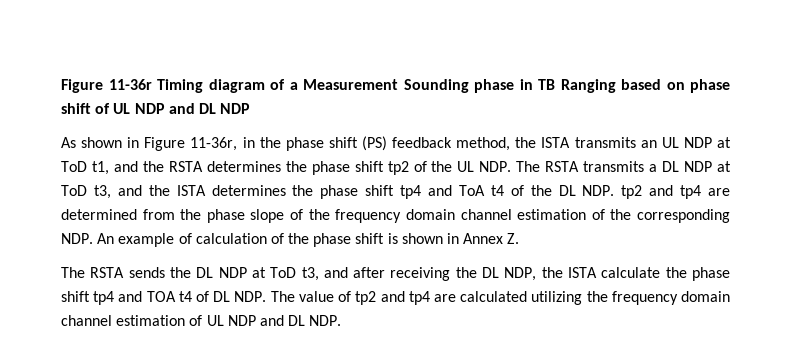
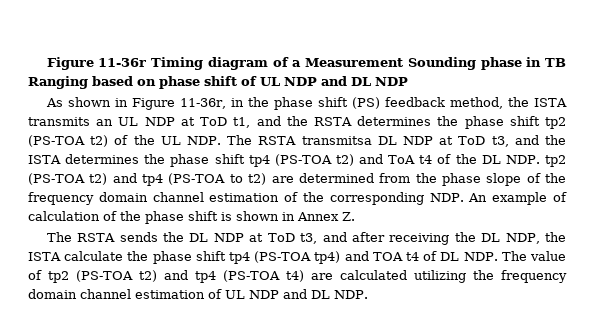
- As shown in Figure 11-36r, in the phase shift (PS) feedback method, the ISTA transmits an UL NDP at ToD t1, and the RSTA determines the phase shift tp2 of the UL NDP. The RSTA transmits a DL NDP at ToD t3, and the ISTA determines the phase shift tp4 and ToA t4 of the DL NDP. tp2 and tp4 are determined from the phase slope of the frequency domain channel estimation of the corresponding NDP. An example of calculation of the phase shift is shown in Annex Z.
+ As shown in Figure 11-36r, in the phase shift (PS) feedback method, the ISTA transmits an UL NDP at ToD t1, and the RSTA determines the phase shift tp2 (PS-TOA t2) of the UL NDP. The RSTA transmitsa DL NDP at ToD t3, and the ISTA determines the phase shift tp4 (PS-TOA t2) and ToA t4 of the DL NDP. tp2 (PS-TOA t2) and tp4 (PS-TOA to t2) are determined from the phase slope of the frequency domain channel estimation of the corresponding NDP. An example of calculation of the phase shift is shown in Annex Z.
- The RSTA sends the DL NDP at ToD t3, and after receiving the DL NDP, the ISTA calculate the phase shift tp4 and TOA t4 of DL NDP. The value of tp2 and tp4 are calculated utilizing the frequency domain channel estimation of UL NDP and DL NDP.
+ The RSTA sends the DL NDP at ToD t3, and after receiving the DL NDP, the ISTA calculate the phase shift tp4 (PS-TOA tp4) and TOA t4 of DL NDP. The value of tp2 (PS-TOA t2) and tp4 (PS-TOA t4) are calculated utilizing the frequency domain channel estimation of UL NDP and DL NDP.

